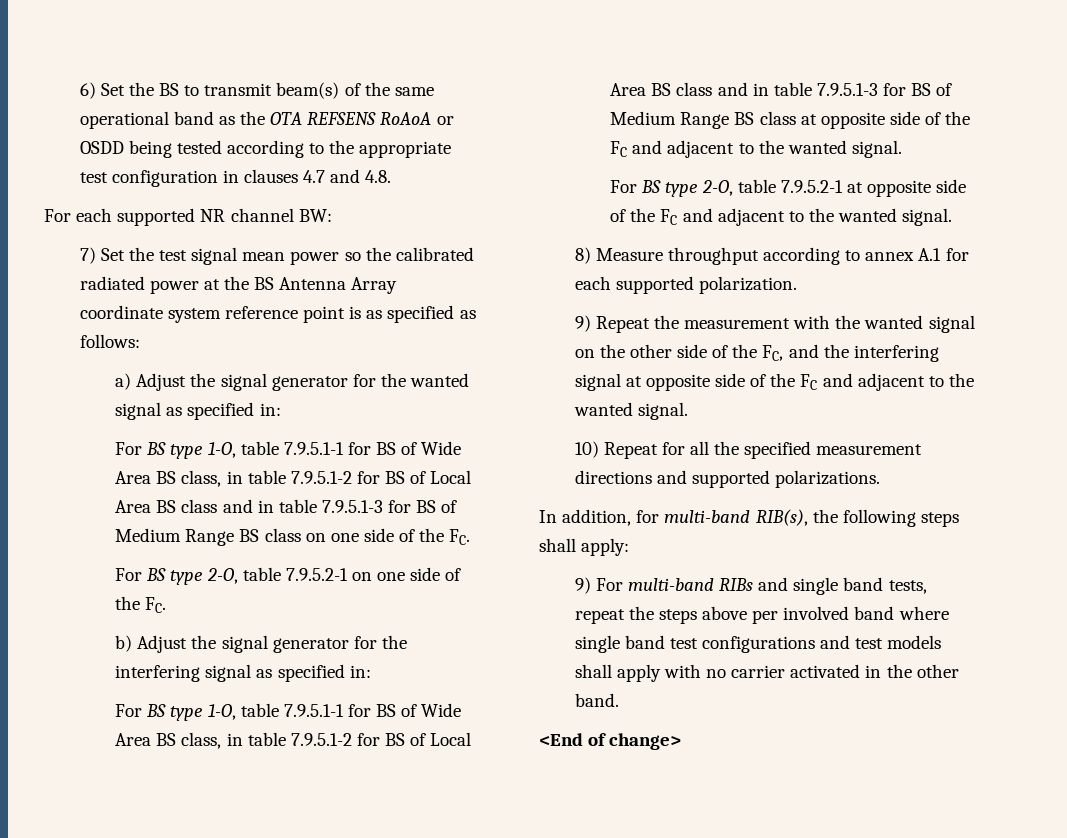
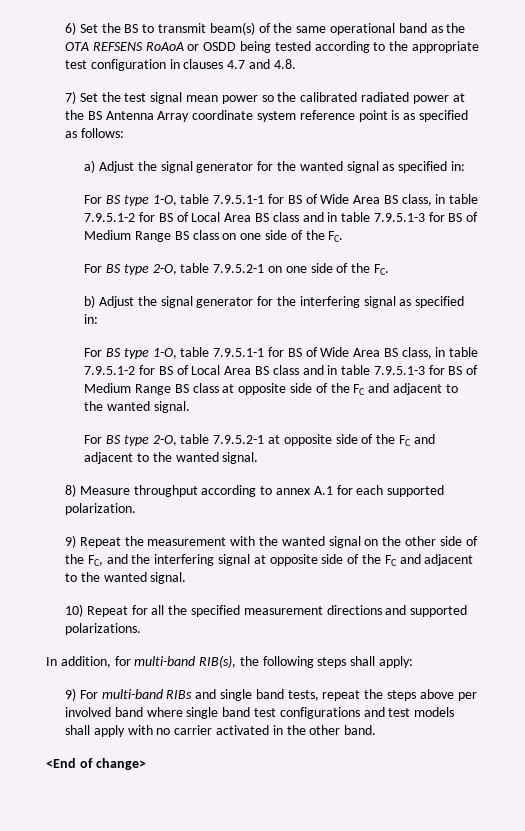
- For each supported NR channel BW:

